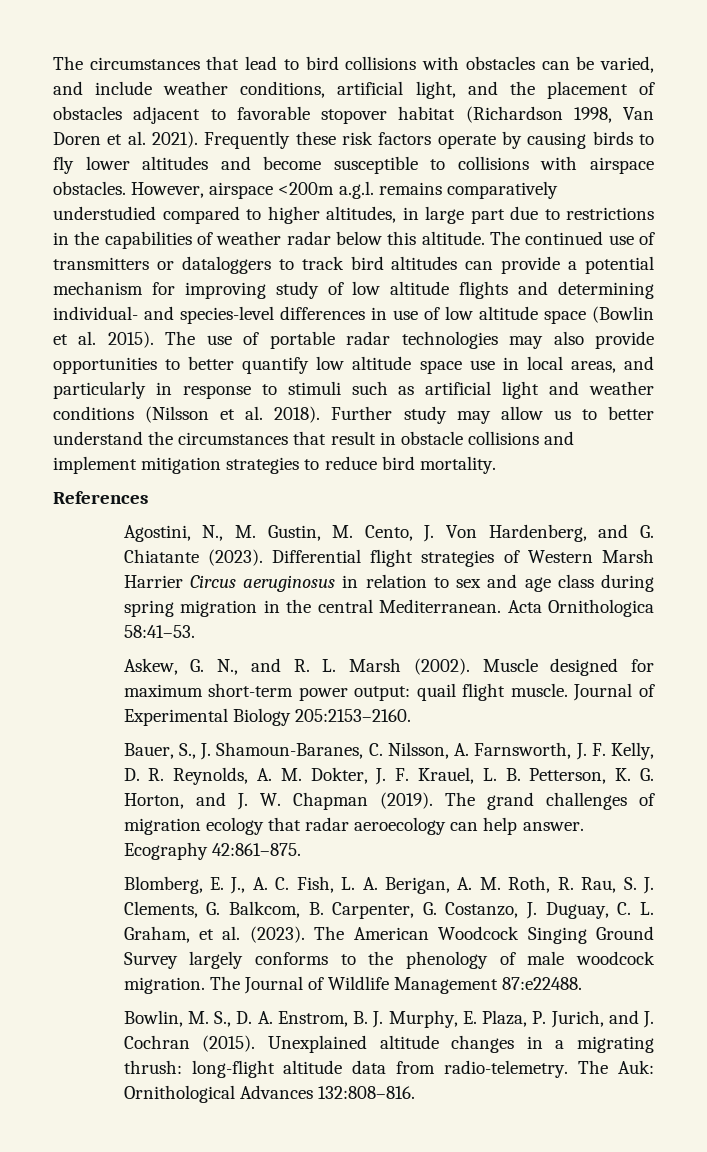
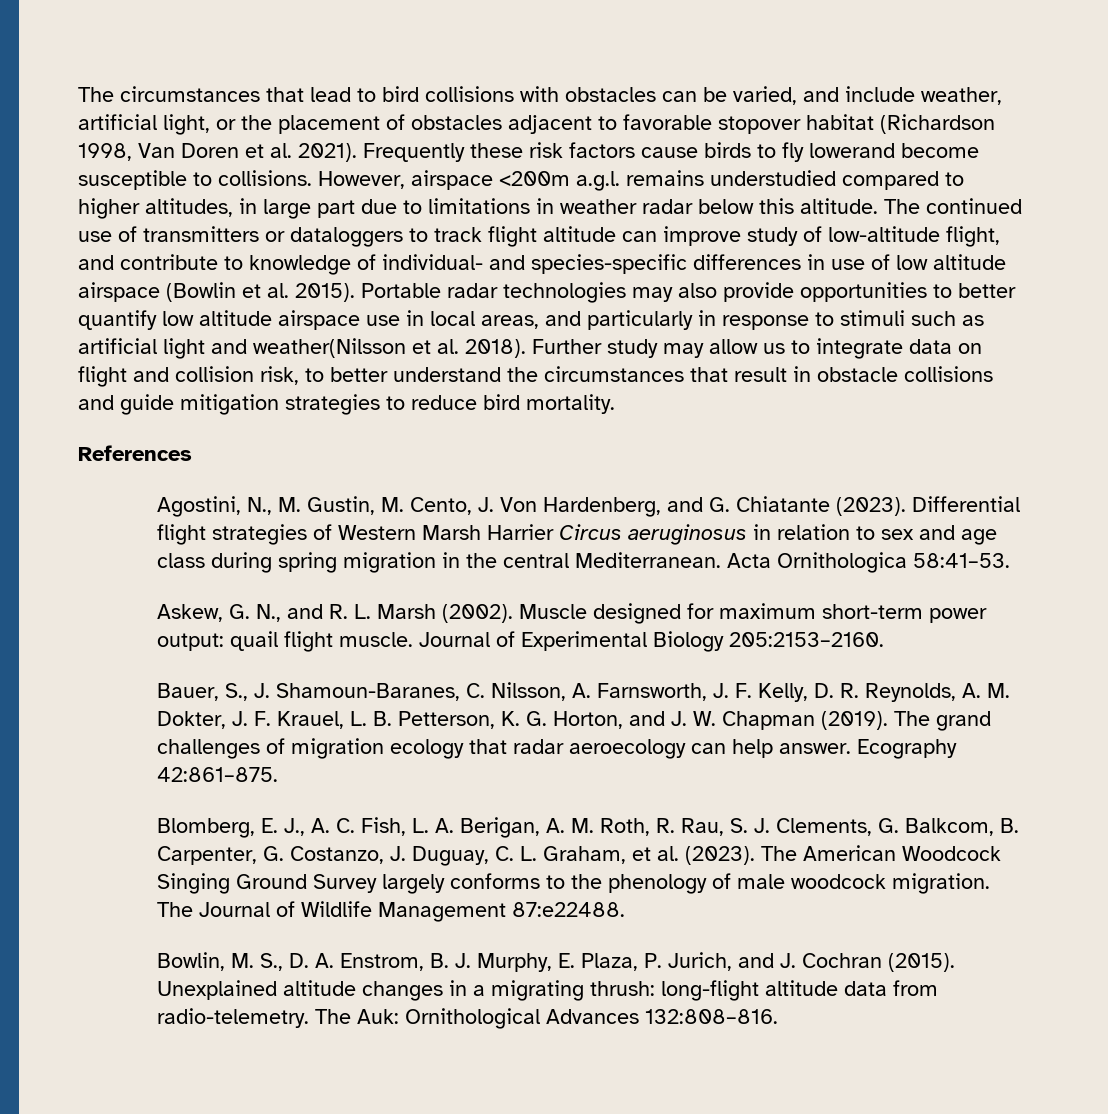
- The circumstances that lead to bird collisions with obstacles can be varied, and include weather conditions, artificial light, and the placement of obstacles adjacent to favorable stopover habitat (Richardson 1998, Van Doren et al. 2021).
+ The circumstances that lead to bird collisions with obstacles can be varied, and include weather, artificial light, or the placement of obstacles adjacent to favorable stopover habitat (Richardson 1998, Van Doren et al. 2021).
- Frequently these risk factors operate by causing birds to fly lower altitudes and become susceptible to collisions with airspace obstacles.
+ Frequently these risk factors cause birds to fly lowerand become susceptible to collisions.
- However, airspace <200m a.g.l. remains comparatively understudied compared to higher altitudes, in large part due to restrictions in the capabilities of weather radar below this altitude.
+ However, airspace <200m a.g.l. remains understudied compared to higher altitudes, in large part due to limitations in weather radar below this altitude.
- The continued use of transmitters or dataloggers to track bird altitudes can provide a potential mechanism for improving study of low altitude flights and determining individual- and species-level differences in use of low altitude space (Bowlin et al. 2015).
+ The continued use of transmitters or dataloggers to track flight altitude can improve study of low-altitude flight, and contribute to knowledge of individual- and species-specific differences in use of low altitude airspace (Bowlin et al. 2015).
- The use of portable radar technologies may also provide opportunities to better quantify low altitude space use in local areas, and particularly in response to stimuli such as artificial light and weather conditions (Nilsson et al. 2018).
+ Portable radar technologies may also provide opportunities to better quantify low altitude airspace use in local areas, and particularly in response to stimuli such as artificial light and weather(Nilsson et al. 2018).
- Further study may allow us to better understand the circumstances that result in obstacle collisions and implement mitigation strategies to reduce bird mortality.
+ Further study may allow us to integrate data on flight and collision risk, to better understand the circumstances that result in obstacle collisions and guide mitigation strategies to reduce bird mortality.

